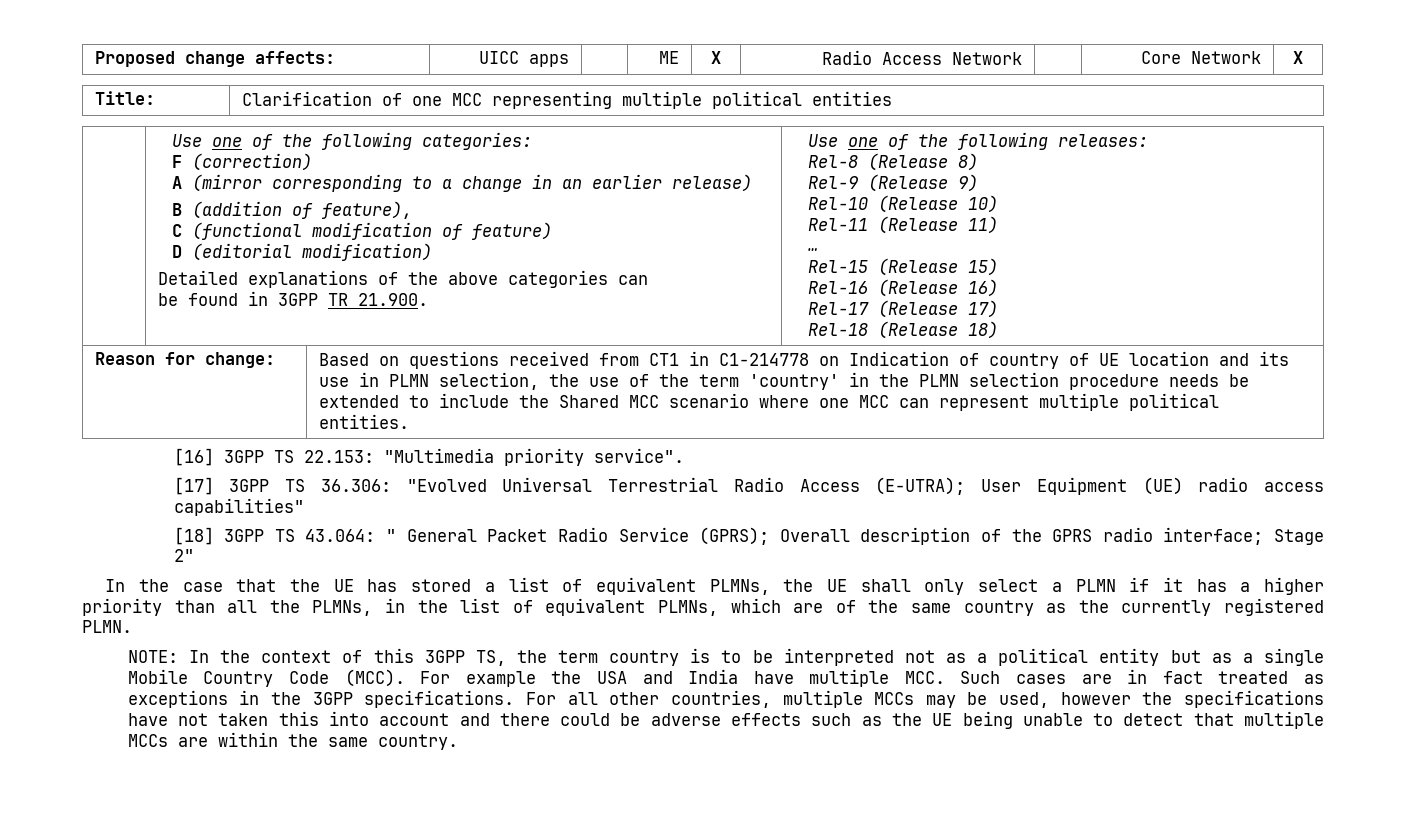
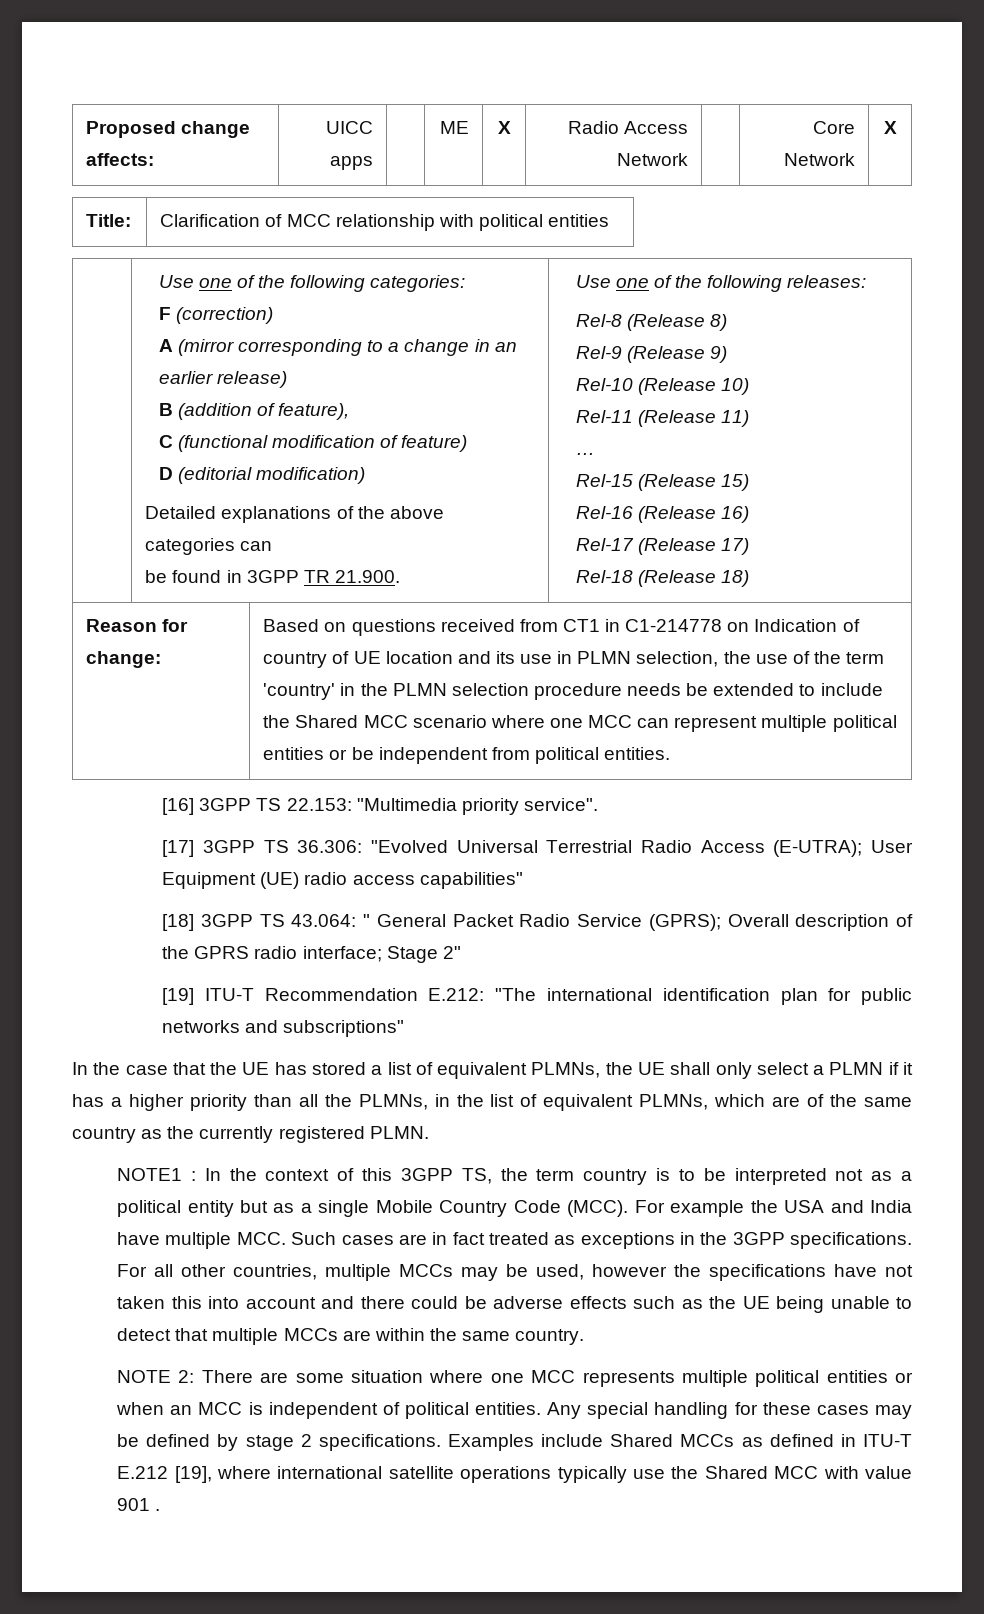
- Title: | Clarification of one MCC representing multiple political entities
+ Title: | Clarification of MCC relationship with political entities
- Based on questions received from CT1 in C1-214778 on Indication of country of UE location and its use in PLMN selection, the use of the term 'country' in the PLMN selection procedure needs be extended to include the Shared MCC scenario where one MCC can represent multiple political entities.
+ Based on questions received from CT1 in C1-214778 on Indication of country of UE location and its use in PLMN selection, the use of the term 'country' in the PLMN selection procedure needs be extended to include the Shared MCC scenario where one MCC can represent multiple political entities or be independent from political entities.
+ [19] ITU-T Recommendation E.212: "The international identification plan for public networks and subscriptions"
- NOTE: In the context of this 3GPP TS, the term country is to be interpreted not as a political entity but as a single Mobile Country Code (MCC).
+ NOTE1 : In the context of this 3GPP TS, the term country is to be interpreted not as a political entity but as a single Mobile Country Code (MCC).
+ NOTE 2: There are some situation where one MCC represents multiple political entities or when an MCC is independent of political entities. Any special handling for these cases may be defined by stage 2 specifications. Examples include Shared MCCs as defined in ITU-T E.212 [19], where international satellite operations typically use the Shared MCC with value 901 .

